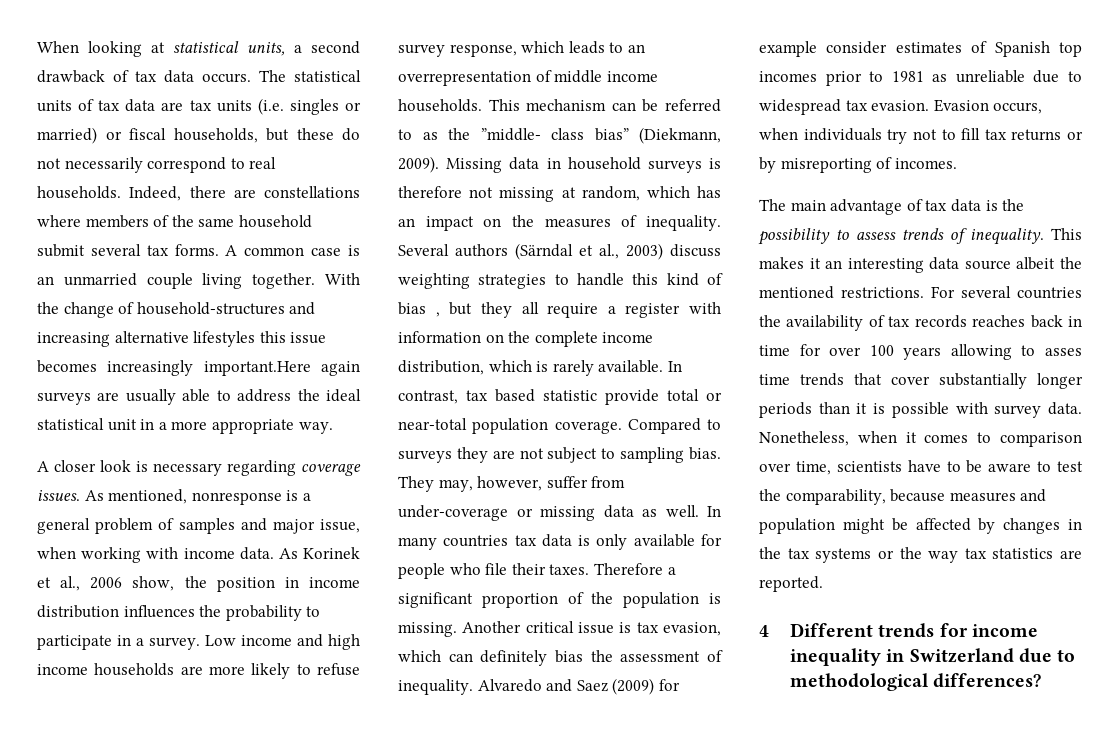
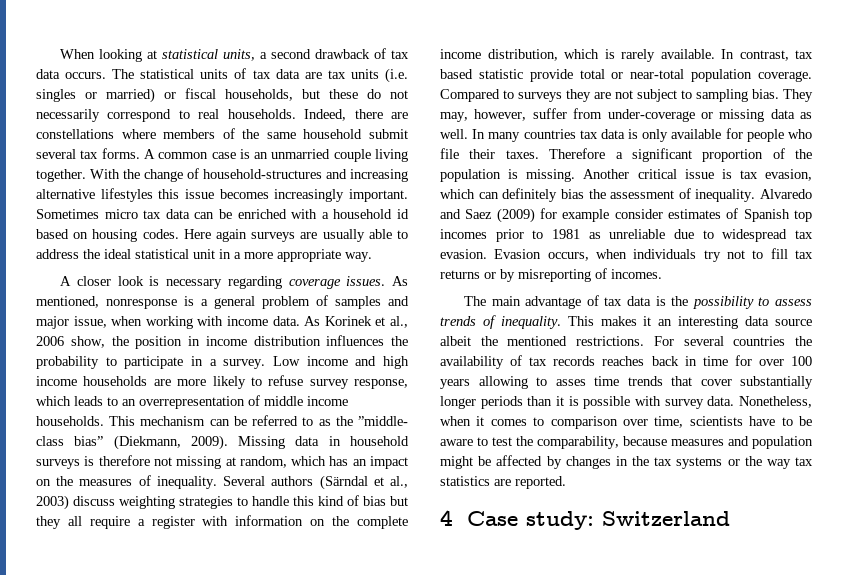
- With the change of household-structures and increasing alternative lifestyles this issue becomes increasingly important.Here again surveys are usually able to address the ideal statistical unit in a more appropriate way.
+ With the change of household-structures and increasing alternative lifestyles this issue becomes increasingly important. Sometimes micro tax data can be enriched with a household id based on housing codes. Here again surveys are usually able to address the ideal statistical unit in a more appropriate way.
- Several authors (Särndal et al., 2003) discuss weighting strategies to handle this kind of bias , but they all require a register with information on the complete income distribution, which is rarely available.
+ Several authors (Särndal et al., 2003) discuss weighting strategies to handle this kind of bias but they all require a register with information on the complete income distribution, which is rarely available.
- 4 Different trends for income inequality in Switzerland due to methodological differences?
+ 4 Case study: Switzerland

